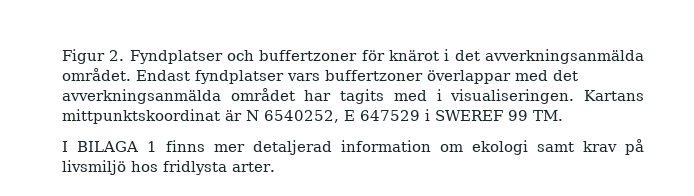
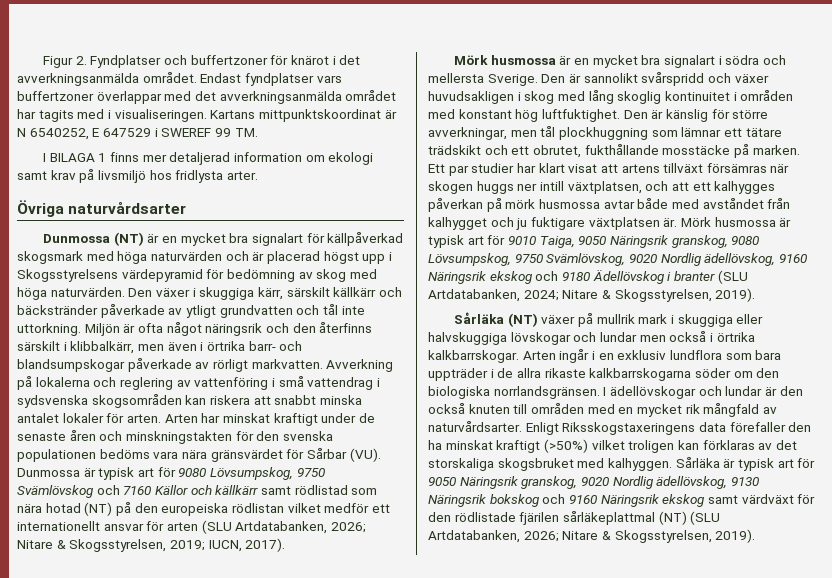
+ Övriga naturvårdsarter
+ Dunmossa (NT) är en mycket bra signalart för källpåverkad skogsmark med höga naturvärden och är placerad högst upp i Skogsstyrelsens värdepyramid för bedömning av skog med höga naturvärden. Den växer i skuggiga kärr, särskilt källkärr och bäckstränder påverkade av ytligt grundvatten och tål inte uttorkning. Miljön är ofta något näringsrik och den återfinns särskilt i klibbalkärr, men även i örtrika barr- och blandsumpskogar påverkade av rörligt markvatten. Avverkning på lokalerna och reglering av vattenföring i små vattendrag i sydsvenska skogsområden kan riskera att snabbt minska antalet lokaler för arten. Arten har minskat kraftigt under de senaste åren och minskningstakten för den svenska populationen bedöms vara nära gränsvärdet för Sårbar (VU). Dunmossa är typisk art för 9080 Lövsumpskog, 9750 Svämlövskog och 7160 Källor och källkärr samt rödlistad som nära hotad (NT) på den europeiska rödlistan vilket medför ett internationellt ansvar för arten (SLU Artdatabanken, 2026; Nitare & Skogsstyrelsen, 2019; IUCN, 2017).
+ Mörk husmossa är en mycket bra signalart i södra och mellersta Sverige. Den är sannolikt svårspridd och växer huvudsakligen i skog med lång skoglig kontinuitet i områden med konstant hög luftfuktighet. Den är känslig för större avverkningar, men tål plockhuggning som lämnar ett tätare trädskikt och ett obrutet, fukthållande mosstäcke på marken. Ett par studier har klart visat att artens tillväxt försämras när skogen huggs ner intill växtplatsen, och att ett kalhygges påverkan på mörk husmossa avtar både med avståndet från kalhygget och ju fuktigare växtplatsen är. Mörk husmossa är typisk art för 9010 Taiga, 9050 Näringsrik granskog, 9080 Lövsumpskog, 9750 Svämlövskog, 9020 Nordlig ädellövskog, 9160 Näringsrik ekskog och 9180 Ädellövskog i branter (SLU Artdatabanken, 2024; Nitare & Skogsstyrelsen, 2019).
+ Sårläka (NT) växer på mullrik mark i skuggiga eller halvskuggiga lövskogar och lundar men också i örtrika kalkbarrskogar. Arten ingår i en exklusiv lundflora som bara uppträder i de allra rikaste kalkbarrskogarna söder om den biologiska norrlandsgränsen. I ädellövskogar och lundar är den också knuten till områden med en mycket rik mångfald av naturvårdsarter. Enligt Riksskogstaxeringens data förefaller den ha minskat kraftigt (>50%) vilket troligen kan förklaras av det storskaliga skogsbruket med kalhyggen. Sårläka är typisk art för 9050 Näringsrik granskog, 9020 Nordlig ädellövskog, 9130 Näringsrik bokskog och 9160 Näringsrik ekskog samt värdväxt för den rödlistade fjärilen sårläkeplattmal (NT) (SLU Artdatabanken, 2026; Nitare & Skogsstyrelsen, 2019).

